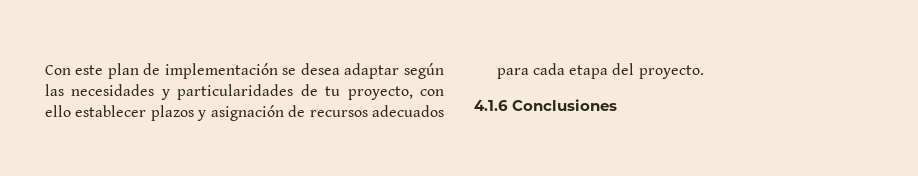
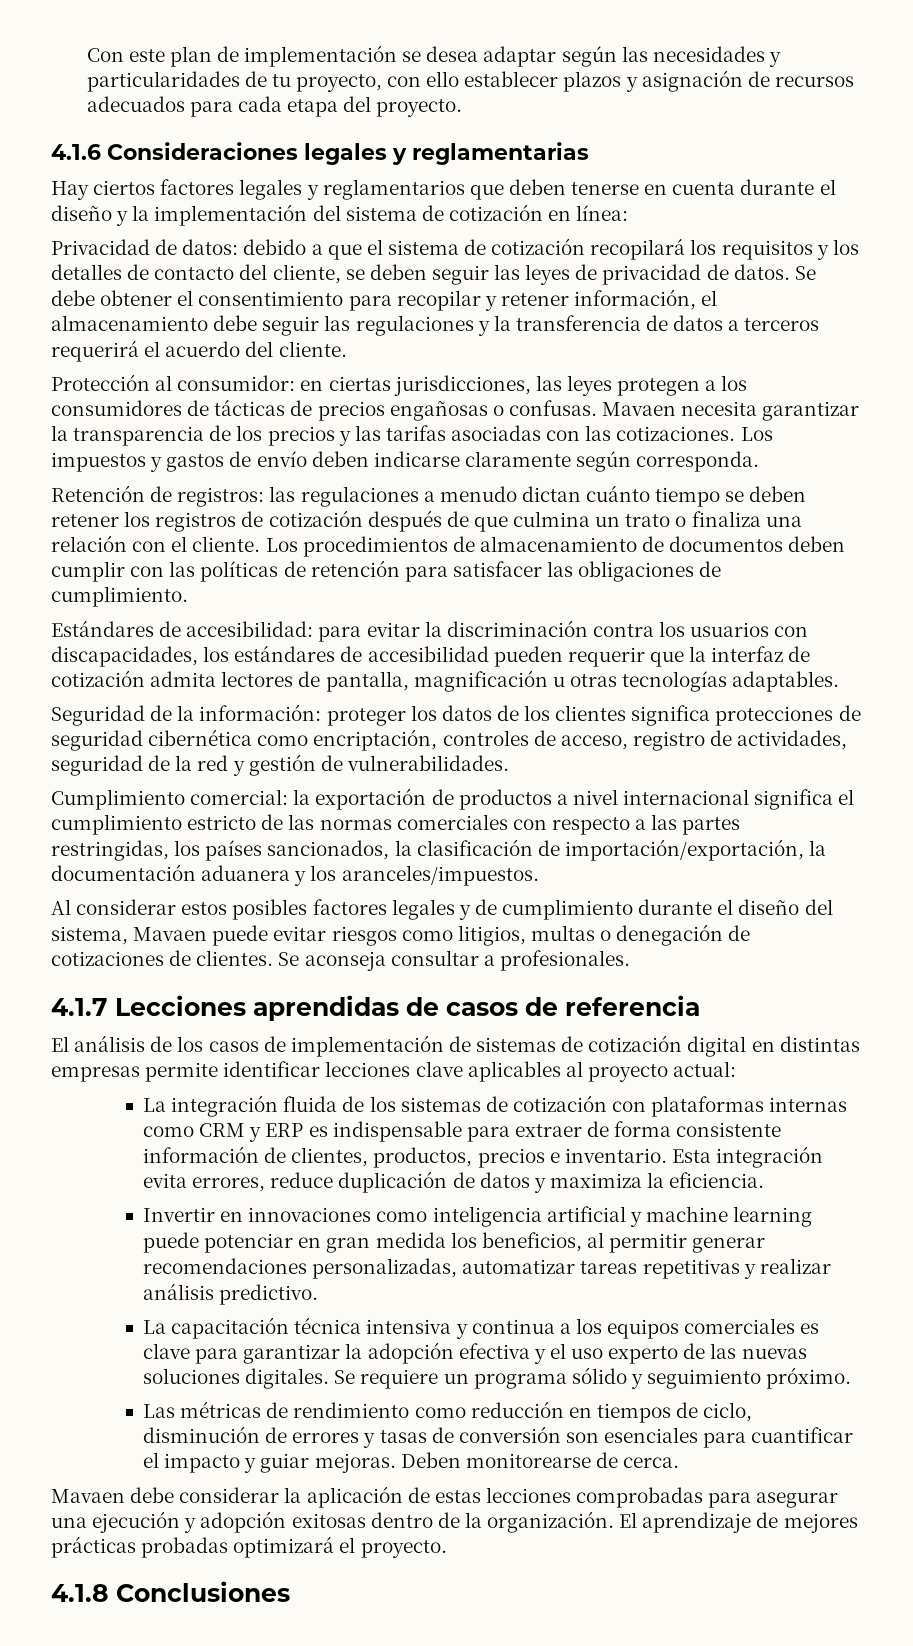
- 4.1.6 Conclusiones
+ 4.1.6 Consideraciones legales y reglamentarias
+ Hay ciertos factores legales y reglamentarios que deben tenerse en cuenta durante el diseño y la implementación del sistema de cotización en línea:
+ Privacidad de datos: debido a que el sistema de cotización recopilará los requisitos y los detalles de contacto del cliente, se deben seguir las leyes de privacidad de datos. Se debe obtener el consentimiento para recopilar y retener información, el almacenamiento debe seguir las regulaciones y la transferencia de datos a terceros requerirá el acuerdo del cliente.
+ Protección al consumidor: en ciertas jurisdicciones, las leyes protegen a los consumidores de tácticas de precios engañosas o confusas. Mavaen necesita garantizar la transparencia de los precios y las tarifas asociadas con las cotizaciones. Los impuestos y gastos de envío deben indicarse claramente según corresponda.
+ Retención de registros: las regulaciones a menudo dictan cuánto tiempo se deben retener los registros de cotización después de que culmina un trato o finaliza una relación con el cliente. Los procedimientos de almacenamiento de documentos deben cumplir con las políticas de retención para satisfacer las obligaciones de cumplimiento.
+ Estándares de accesibilidad: para evitar la discriminación contra los usuarios con discapacidades, los estándares de accesibilidad pueden requerir que la interfaz de cotización admita lectores de pantalla, magnificación u otras tecnologías adaptables.
+ Seguridad de la información: proteger los datos de los clientes significa protecciones de seguridad cibernética como encriptación, controles de acceso, registro de actividades, seguridad de la red y gestión de vulnerabilidades.
+ Cumplimiento comercial: la exportación de productos a nivel internacional significa el cumplimiento estricto de las normas comerciales con respecto a las partes restringidas, los países sancionados, la clasificación de importación/exportación, la documentación aduanera y los aranceles/impuestos.
+ Al considerar estos posibles factores legales y de cumplimiento durante el diseño del sistema, Mavaen puede evitar riesgos como litigios, multas o denegación de cotizaciones de clientes. Se aconseja consultar a profesionales.
+ 4.1.7 Lecciones aprendidas de casos de referencia
+ El análisis de los casos de implementación de sistemas de cotización digital en distintas empresas permite identificar lecciones clave aplicables al proyecto actual:
+ La integración fluida de los sistemas de cotización con plataformas internas como CRM y ERP es indispensable para extraer de forma consistente información de clientes, productos, precios e inventario. Esta integración evita errores, reduce duplicación de datos y maximiza la eficiencia.
+ Invertir en innovaciones como inteligencia artificial y machine learning puede potenciar en gran medida los beneficios, al permitir generar recomendaciones personalizadas, automatizar tareas repetitivas y realizar análisis predictivo.
+ La capacitación técnica intensiva y continua a los equipos comerciales es clave para garantizar la adopción efectiva y el uso experto de las nuevas soluciones digitales. Se requiere un programa sólido y seguimiento próximo.
+ Las métricas de rendimiento como reducción en tiempos de ciclo, disminución de errores y tasas de conversión son esenciales para cuantificar el impacto y guiar mejoras. Deben monitorearse de cerca.
+ Mavaen debe considerar la aplicación de estas lecciones comprobadas para asegurar una ejecución y adopción exitosas dentro de la organización. El aprendizaje de mejores prácticas probadas optimizará el proyecto.
+ 4.1.8 Conclusiones

